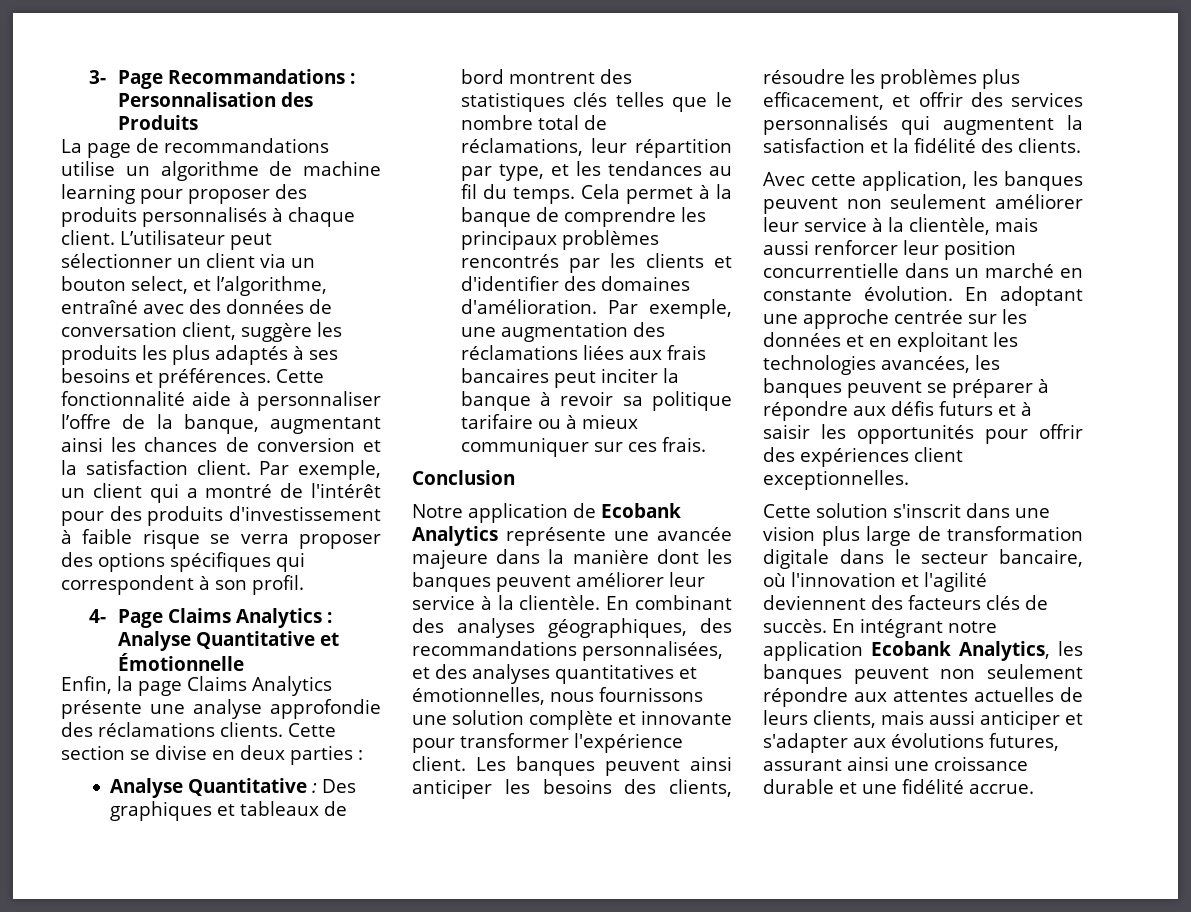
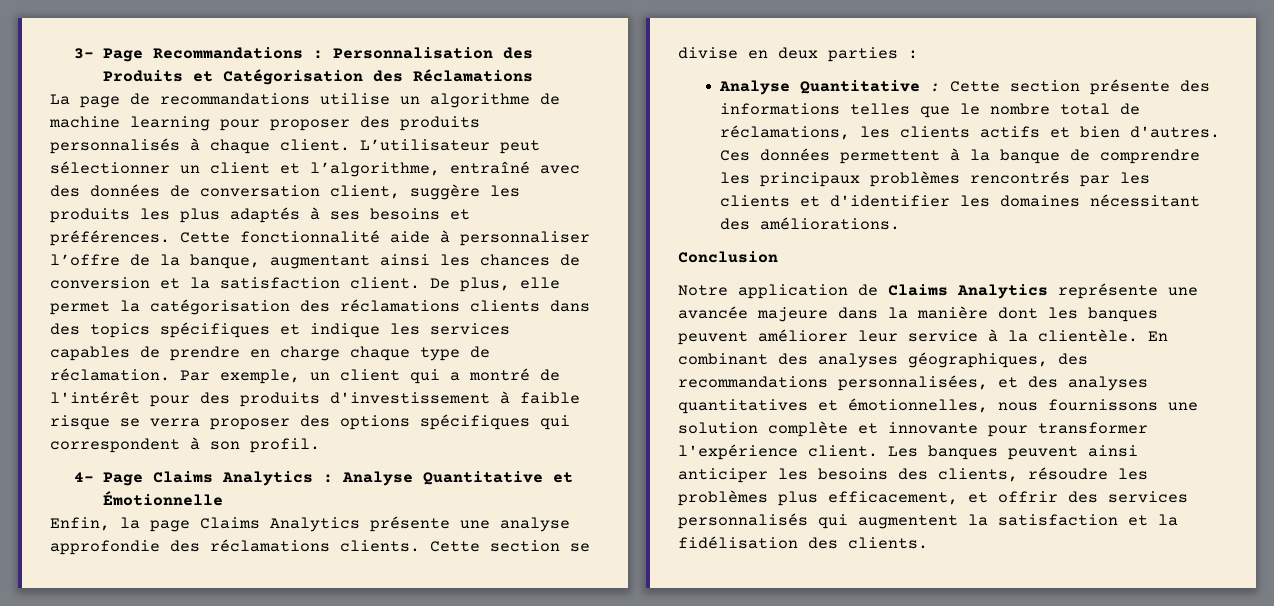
- 3- Page Recommandations : Personnalisation des Produits
+ 3- Page Recommandations : Personnalisation des Produits et Catégorisation des Réclamations
- L’utilisateur peut sélectionner un client via un bouton select, et l’algorithme, entraîné avec des données de conversation client, suggère les produits les plus adaptés à ses besoins et préférences.
+ L’utilisateur peut sélectionner un client et l’algorithme, entraîné avec des données de conversation client, suggère les produits les plus adaptés à ses besoins et préférences.
+ De plus, elle permet la catégorisation des réclamations clients dans des topics spécifiques et indique les services capables de prendre en charge chaque type de réclamation.
- Analyse Quantitative : Des graphiques et tableaux de bord montrent des statistiques clés telles que le nombre total de réclamations, leur répartition par type, et les tendances au fil du temps. Cela permet à la banque de comprendre les principaux problèmes rencontrés par les clients et d'identifier des domaines d'amélioration. Par exemple, une augmentation des réclamations liées aux frais bancaires peut inciter la banque à revoir sa politique tarifaire ou à mieux communiquer sur ces frais.
+ Analyse Quantitative : Cette section présente des informations telles que le nombre total de réclamations, les clients actifs et bien d'autres. Ces données permettent à la banque de comprendre les principaux problèmes rencontrés par les clients et d'identifier les domaines nécessitant des améliorations.
- Notre application de Ecobank Analytics représente une avancée majeure dans la manière dont les banques peuvent améliorer leur service à la clientèle.
+ Notre application de Claims Analytics représente une avancée majeure dans la manière dont les banques peuvent améliorer leur service à la clientèle.
- Les banques peuvent ainsi anticiper les besoins des clients, résoudre les problèmes plus efficacement, et offrir des services personnalisés qui augmentent la satisfaction et la fidélité des clients.
+ Les banques peuvent ainsi anticiper les besoins des clients, résoudre les problèmes plus efficacement, et offrir des services personnalisés qui augmentent la satisfaction et la fidélisation des clients.
- Avec cette application, les banques peuvent non seulement améliorer leur service à la clientèle, mais aussi renforcer leur position concurrentielle dans un marché en constante évolution. En adoptant une approche centrée sur les données et en exploitant les technologies avancées, les banques peuvent se préparer à répondre aux défis futurs et à saisir les opportunités pour offrir des expériences client exceptionnelles.
- Cette solution s'inscrit dans une vision plus large de transformation digitale dans le secteur bancaire, où l'innovation et l'agilité deviennent des facteurs clés de succès. En intégrant notre application Ecobank Analytics, les banques peuvent non seulement répondre aux attentes actuelles de leurs clients, mais aussi anticiper et s'adapter aux évolutions futures, assurant ainsi une croissance durable et une fidélité accrue.

